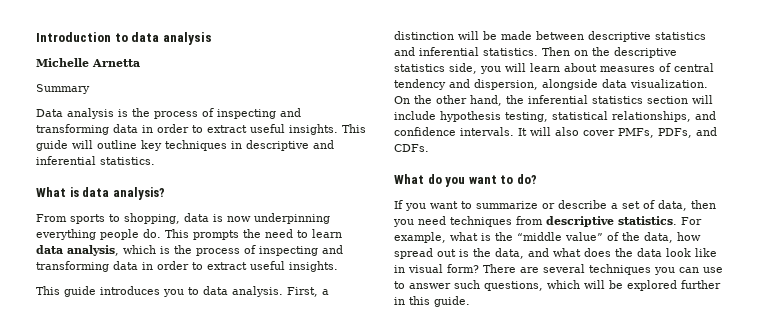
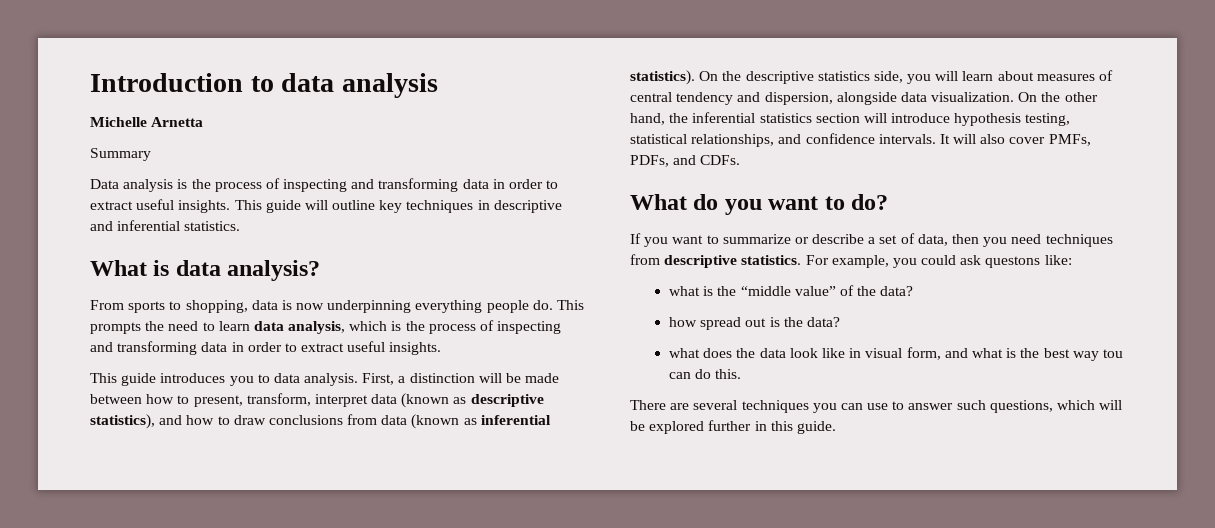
- First, a distinction will be made between descriptive statistics and inferential statistics. Then on the descriptive statistics side, you will learn about measures of central tendency and dispersion, alongside data visualization.
+ First, a distinction will be made between how to present, transform, interpret data (known as descriptive statistics), and how to draw conclusions from data (known as inferential statistics). On the descriptive statistics side, you will learn about measures of central tendency and dispersion, alongside data visualization.
- On the other hand, the inferential statistics section will include hypothesis testing, statistical relationships, and confidence intervals.
+ On the other hand, the inferential statistics section will introduce hypothesis testing, statistical relationships, and confidence intervals.
- For example, what is the “middle value” of the data, how spread out is the data, and what does the data look like in visual form? There are several techniques you can use to answer such questions, which will be explored further in this guide.
+ For example, you could ask questons like:
+ what is the “middle value” of the data?
+ how spread out is the data?
+ what does the data look like in visual form, and what is the best way tou can do this.
+ There are several techniques you can use to answer such questions, which will be explored further in this guide.

